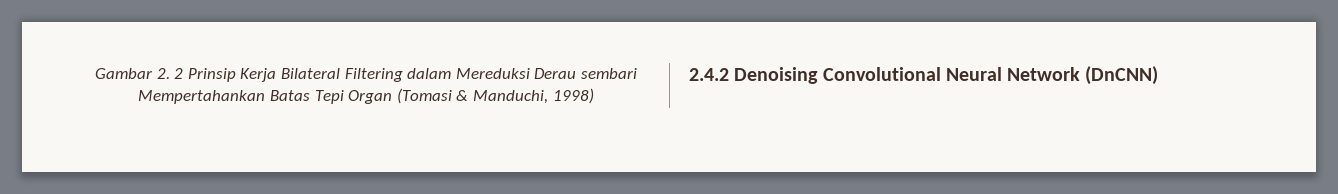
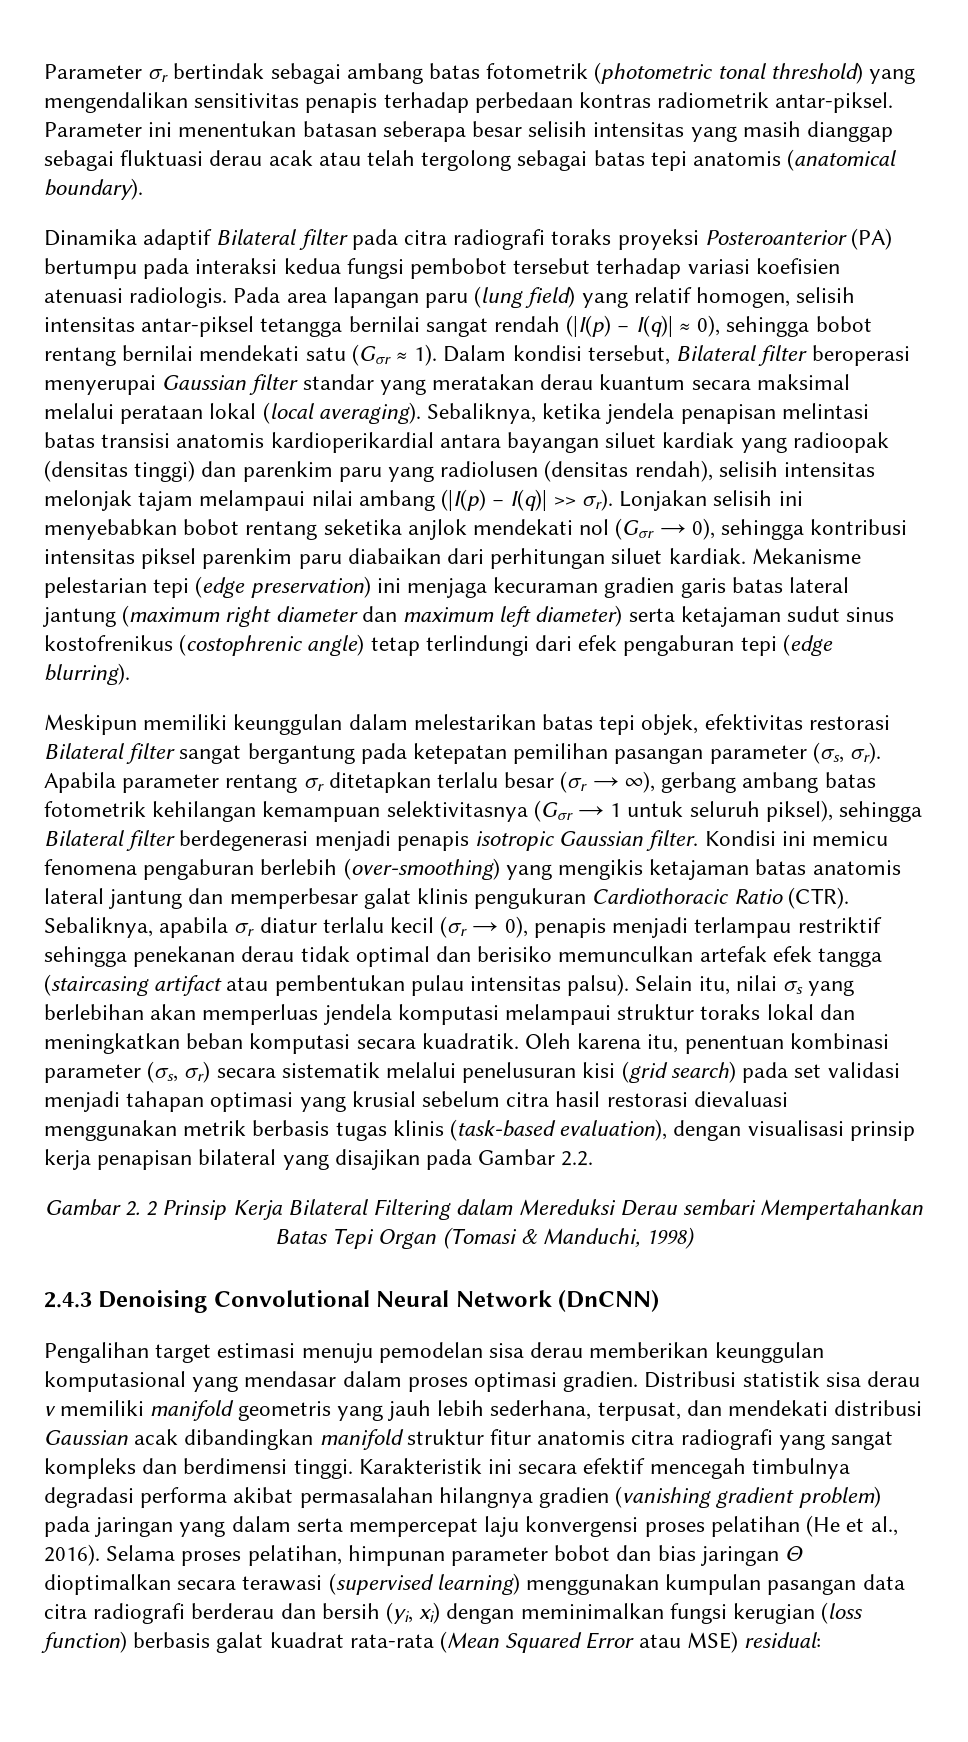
+ Parameter σr bertindak sebagai ambang batas fotometrik (photometric tonal threshold) yang mengendalikan sensitivitas penapis terhadap perbedaan kontras radiometrik antar-piksel. Parameter ini menentukan batasan seberapa besar selisih intensitas yang masih dianggap sebagai fluktuasi derau acak atau telah tergolong sebagai batas tepi anatomis (anatomical boundary).
+ Dinamika adaptif Bilateral filter pada citra radiografi toraks proyeksi Posteroanterior (PA) bertumpu pada interaksi kedua fungsi pembobot tersebut terhadap variasi koefisien atenuasi radiologis. Pada area lapangan paru (lung field) yang relatif homogen, selisih intensitas antar-piksel tetangga bernilai sangat rendah (|I(p) − I(q)| ≈ 0), sehingga bobot rentang bernilai mendekati satu (Gσr ≈ 1). Dalam kondisi tersebut, Bilateral filter beroperasi menyerupai Gaussian filter standar yang meratakan derau kuantum secara maksimal melalui perataan lokal (local averaging). Sebaliknya, ketika jendela penapisan melintasi batas transisi anatomis kardioperikardial antara bayangan siluet kardiak yang radioopak (densitas tinggi) dan parenkim paru yang radiolusen (densitas rendah), selisih intensitas melonjak tajam melampaui nilai ambang (|I(p) − I(q)| >> σr). Lonjakan selisih ini menyebabkan bobot rentang seketika anjlok mendekati nol (Gσr → 0), sehingga kontribusi intensitas piksel parenkim paru diabaikan dari perhitungan siluet kardiak. Mekanisme pelestarian tepi (edge preservation) ini menjaga kecuraman gradien garis batas lateral jantung (maximum right diameter dan maximum left diameter) serta ketajaman sudut sinus kostofrenikus (costophrenic angle) tetap terlindungi dari efek pengaburan tepi (edge blurring).
+ Meskipun memiliki keunggulan dalam melestarikan batas tepi objek, efektivitas restorasi Bilateral filter sangat bergantung pada ketepatan pemilihan pasangan parameter (σs, σr). Apabila parameter rentang σr ditetapkan terlalu besar (σr → ∞), gerbang ambang batas fotometrik kehilangan kemampuan selektivitasnya (Gσr → 1 untuk seluruh piksel), sehingga Bilateral filter berdegenerasi menjadi penapis isotropic Gaussian filter. Kondisi ini memicu fenomena pengaburan berlebih (over-smoothing) yang mengikis ketajaman batas anatomis lateral jantung dan memperbesar galat klinis pengukuran Cardiothoracic Ratio (CTR). Sebaliknya, apabila σr diatur terlalu kecil (σr → 0), penapis menjadi terlampau restriktif sehingga penekanan derau tidak optimal dan berisiko memunculkan artefak efek tangga (staircasing artifact atau pembentukan pulau intensitas palsu). Selain itu, nilai σs yang berlebihan akan memperluas jendela komputasi melampaui struktur toraks lokal dan meningkatkan beban komputasi secara kuadratik. Oleh karena itu, penentuan kombinasi parameter (σs, σr) secara sistematik melalui penelusuran kisi (grid search) pada set validasi menjadi tahapan optimasi yang krusial sebelum citra hasil restorasi dievaluasi menggunakan metrik berbasis tugas klinis (task-based evaluation), dengan visualisasi prinsip kerja penapisan bilateral yang disajikan pada Gambar 2.2.
- 2.4.2 Denoising Convolutional Neural Network (DnCNN)
+ 2.4.3 Denoising Convolutional Neural Network (DnCNN)
+ Pengalihan target estimasi menuju pemodelan sisa derau memberikan keunggulan komputasional yang mendasar dalam proses optimasi gradien. Distribusi statistik sisa derau v memiliki manifold geometris yang jauh lebih sederhana, terpusat, dan mendekati distribusi Gaussian acak dibandingkan manifold struktur fitur anatomis citra radiografi yang sangat kompleks dan berdimensi tinggi. Karakteristik ini secara efektif mencegah timbulnya degradasi performa akibat permasalahan hilangnya gradien (vanishing gradient problem) pada jaringan yang dalam serta mempercepat laju konvergensi proses pelatihan (He et al., 2016). Selama proses pelatihan, himpunan parameter bobot dan bias jaringan Θ dioptimalkan secara terawasi (supervised learning) menggunakan kumpulan pasangan data citra radiografi berderau dan bersih (yi, xi) dengan meminimalkan fungsi kerugian (loss function) berbasis galat kuadrat rata-rata (Mean Squared Error atau MSE) residual:

